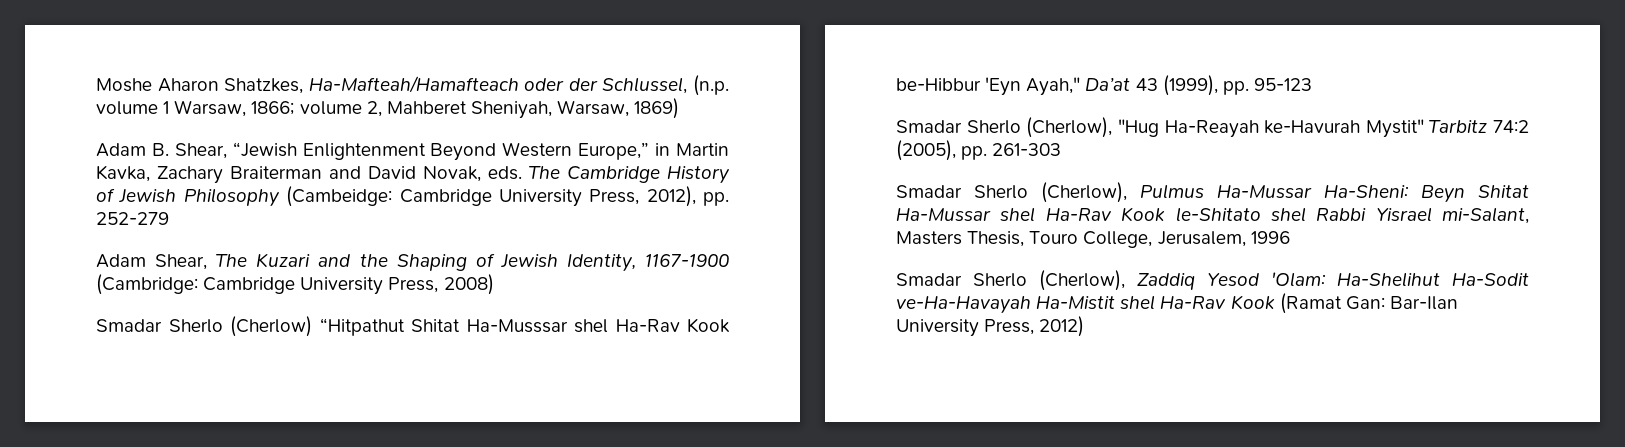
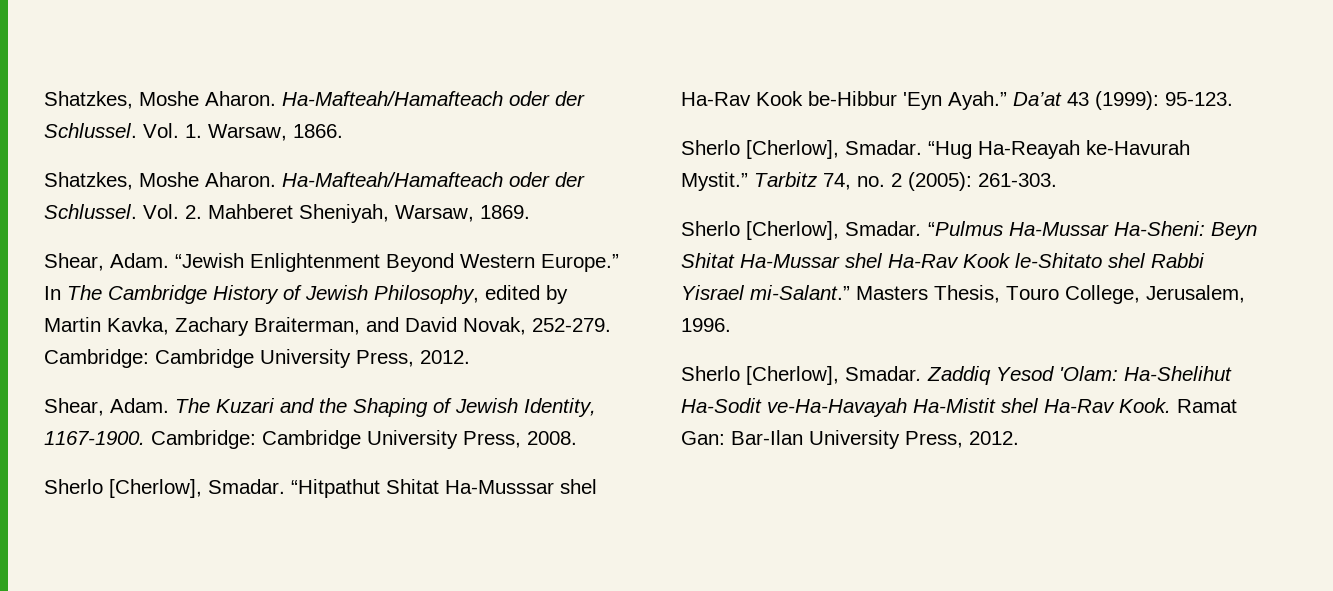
- Moshe Aharon Shatzkes, Ha-Mafteah/Hamafteach oder der Schlussel, (n.p. volume 1 Warsaw, 1866; volume 2, Mahberet Sheniyah, Warsaw, 1869)
- Adam B. Shear, “Jewish Enlightenment Beyond Western Europe,” in Martin Kavka, Zachary Braiterman and David Novak, eds. The Cambridge History of Jewish Philosophy (Cambeidge: Cambridge University Press, 2012), pp. 252-279
- Adam Shear, The Kuzari and the Shaping of Jewish Identity, 1167-1900 (Cambridge: Cambridge University Press, 2008)
- Smadar Sherlo (Cherlow) “Hitpathut Shitat Ha-Musssar shel Ha-Rav Kook be-Hibbur 'Eyn Ayah," Da’at 43 (1999), pp. 95-123
- Smadar Sherlo (Cherlow), "Hug Ha-Reayah ke-Havurah Mystit" Tarbitz 74:2 (2005), pp. 261-303
- Smadar Sherlo (Cherlow), Pulmus Ha-Mussar Ha-Sheni: Beyn Shitat Ha-Mussar shel Ha-Rav Kook le-Shitato shel Rabbi Yisrael mi-Salant, Masters Thesis, Touro College, Jerusalem, 1996
- Smadar Sherlo (Cherlow), Zaddiq Yesod 'Olam: Ha-Shelihut Ha-Sodit ve-Ha-Havayah Ha-Mistit shel Ha-Rav Kook (Ramat Gan: Bar-Ilan University Press, 2012)
+ Shatzkes, Moshe Aharon. Ha-Mafteah/Hamafteach oder der Schlussel. Vol. 1. Warsaw, 1866.
+ Shatzkes, Moshe Aharon. Ha-Mafteah/Hamafteach oder der Schlussel. Vol. 2. Mahberet Sheniyah, Warsaw, 1869.
+ Shear, Adam. “Jewish Enlightenment Beyond Western Europe.” In The Cambridge History of Jewish Philosophy, edited by Martin Kavka, Zachary Braiterman, and David Novak, 252-279. Cambridge: Cambridge University Press, 2012.
+ Shear, Adam. The Kuzari and the Shaping of Jewish Identity, 1167-1900. Cambridge: Cambridge University Press, 2008.
+ Sherlo [Cherlow], Smadar. “Hitpathut Shitat Ha-Musssar shel Ha-Rav Kook be-Hibbur 'Eyn Ayah.” Da’at 43 (1999): 95-123.
+ Sherlo [Cherlow], Smadar. “Hug Ha-Reayah ke-Havurah Mystit.” Tarbitz 74, no. 2 (2005): 261-303.
+ Sherlo [Cherlow], Smadar. “Pulmus Ha-Mussar Ha-Sheni: Beyn Shitat Ha-Mussar shel Ha-Rav Kook le-Shitato shel Rabbi Yisrael mi-Salant.” Masters Thesis, Touro College, Jerusalem, 1996.
+ Sherlo [Cherlow], Smadar. Zaddiq Yesod 'Olam: Ha-Shelihut Ha-Sodit ve-Ha-Havayah Ha-Mistit shel Ha-Rav Kook. Ramat Gan: Bar-Ilan University Press, 2012.

